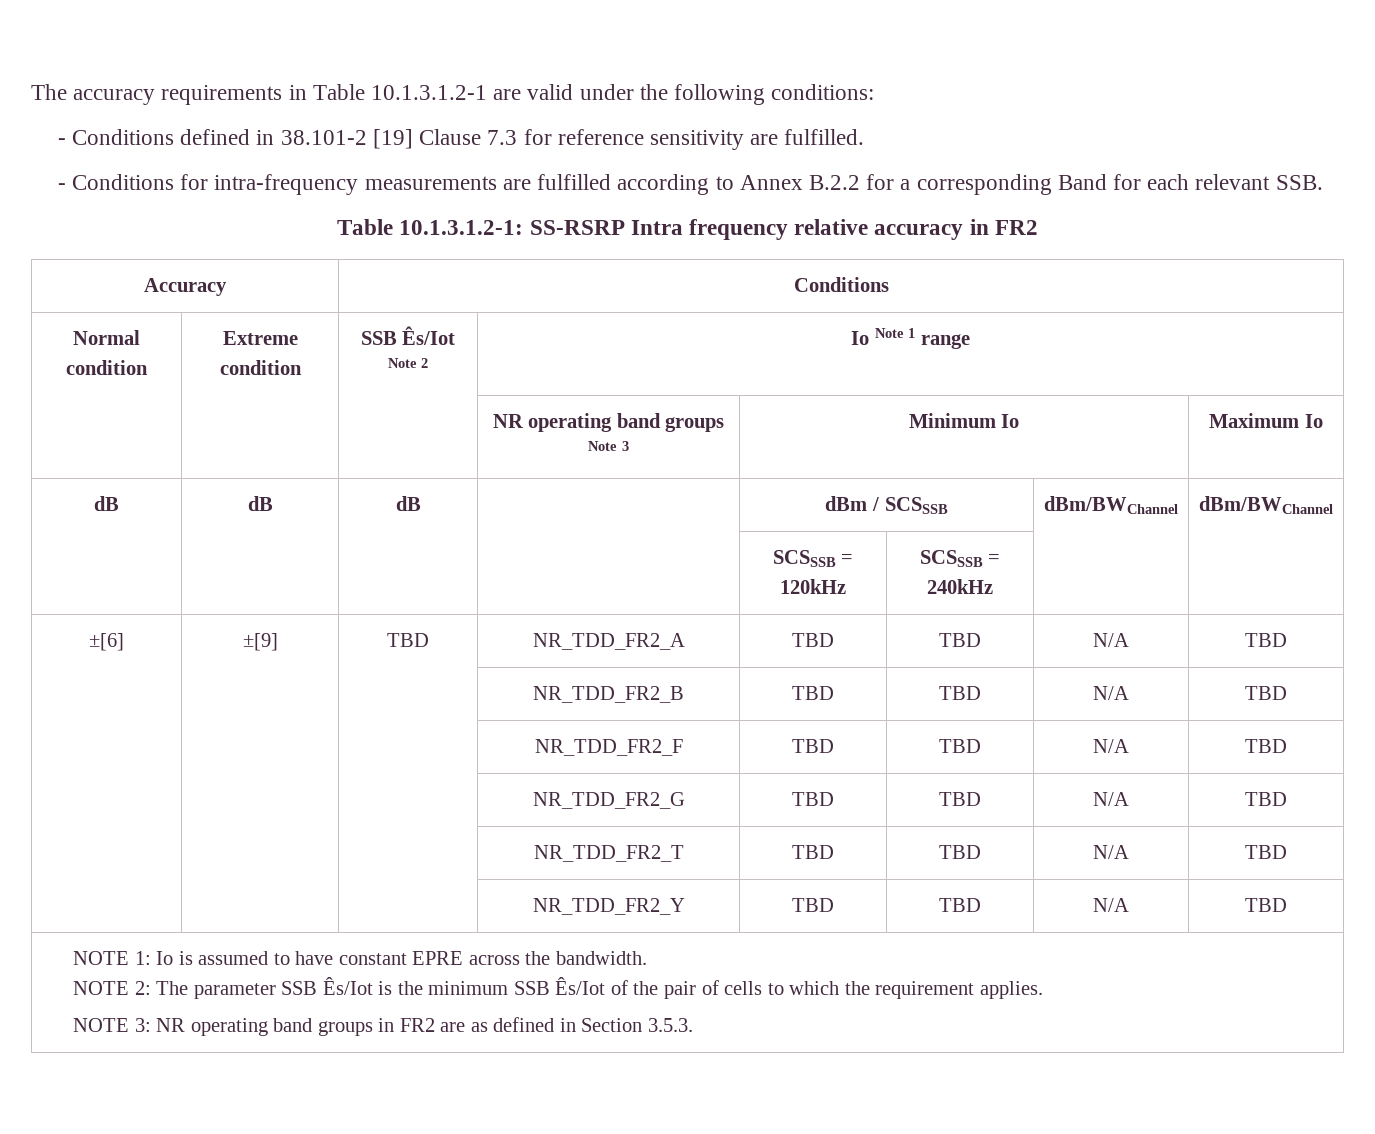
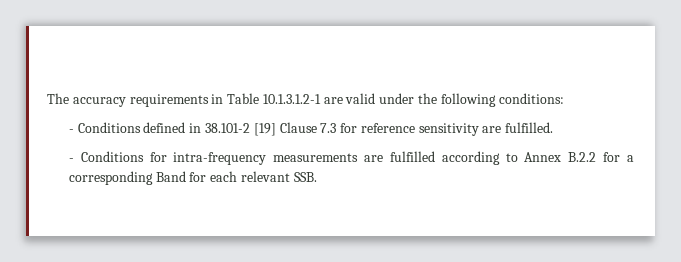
- Table 10.1.3.1.2-1: SS-RSRP Intra frequency relative accuracy in FR2
- Accuracy | Conditions
- Normal condition | Extreme condition | SSB Ês/Iot Note 2 | Io Note 1 range
- | | | NR operating band groups Note 3 | Minimum Io | Maximum Io
- dB | dB | dB | | dBm / SCSSSB | dBm/BWChannel | dBm/BWChannel
- | | | | SCSSSB = 120kHz | SCSSSB = 240kHz | |
- ±[6] | ±[9] | TBD | NR_TDD_FR2_A | TBD | TBD | N/A | TBD
- | | | NR_TDD_FR2_B | TBD | TBD | N/A | TBD
- | | | NR_TDD_FR2_F | TBD | TBD | N/A | TBD
- | | | NR_TDD_FR2_G | TBD | TBD | N/A | TBD
- | | | NR_TDD_FR2_T | TBD | TBD | N/A | TBD
- | | | NR_TDD_FR2_Y | TBD | TBD | N/A | TBD
- NOTE 1: Io is assumed to have constant EPRE across the bandwidth.
- NOTE 2: The parameter SSB Ês/Iot is the minimum SSB Ês/Iot of the pair of cells to which the requirement applies.
- NOTE 3: NR operating band groups in FR2 are as defined in Section 3.5.3.

